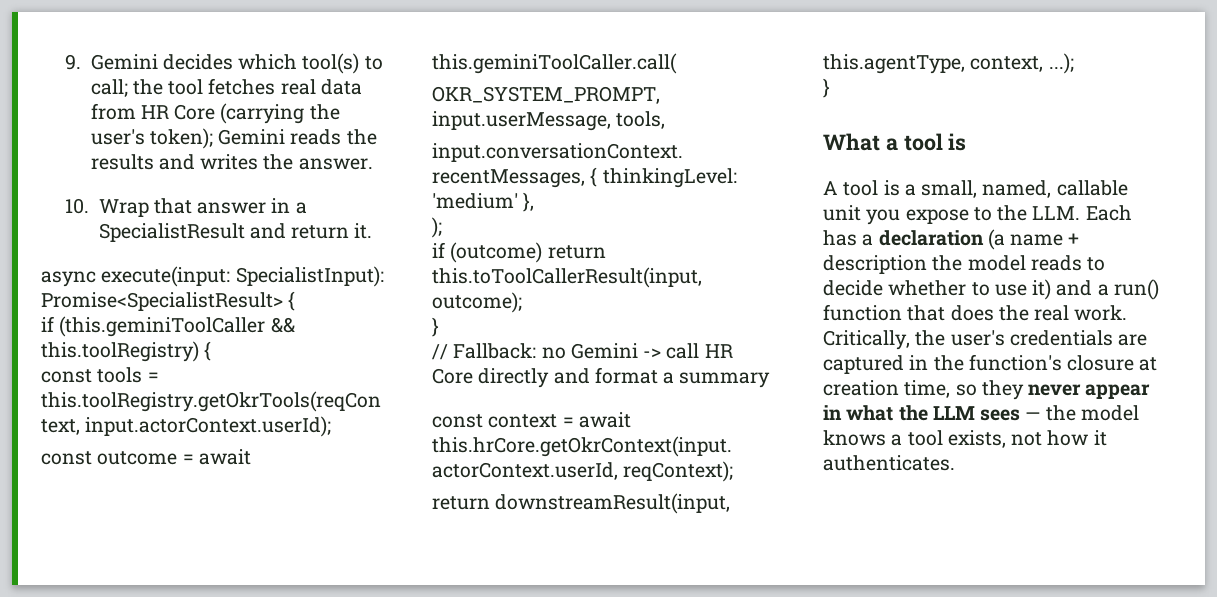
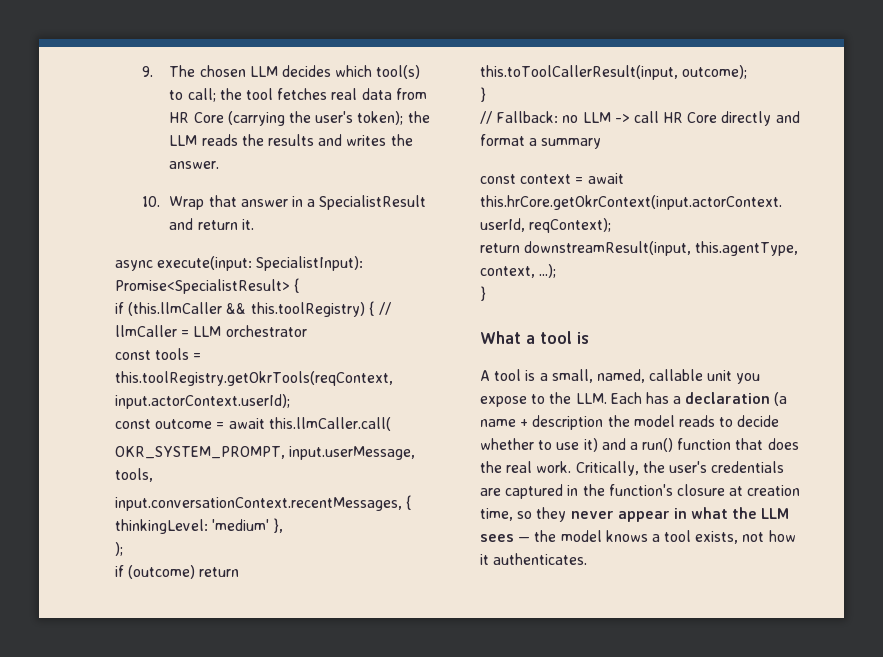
- 9. Gemini decides which tool(s) to call; the tool fetches real data from HR Core (carrying the user's token); Gemini reads the results and writes the answer.
+ 9. The chosen LLM decides which tool(s) to call; the tool fetches real data from HR Core (carrying the user's token); the LLM reads the results and writes the answer.
- if (this.geminiToolCaller && this.toolRegistry) {
+ if (this.llmCaller && this.toolRegistry) { // llmCaller = LLM orchestrator
- const outcome = await this.geminiToolCaller.call(
+ const outcome = await this.llmCaller.call(
- // Fallback: no Gemini -> call HR Core directly and format a summary
+ // Fallback: no LLM -> call HR Core directly and format a summary

